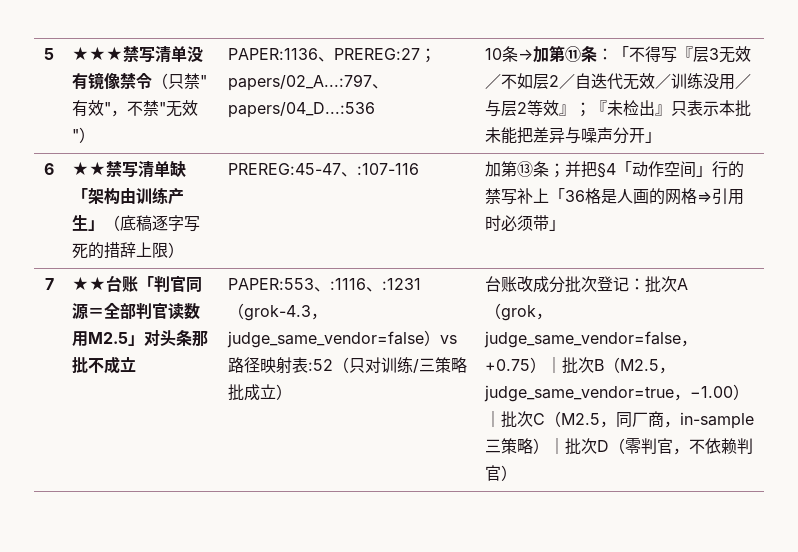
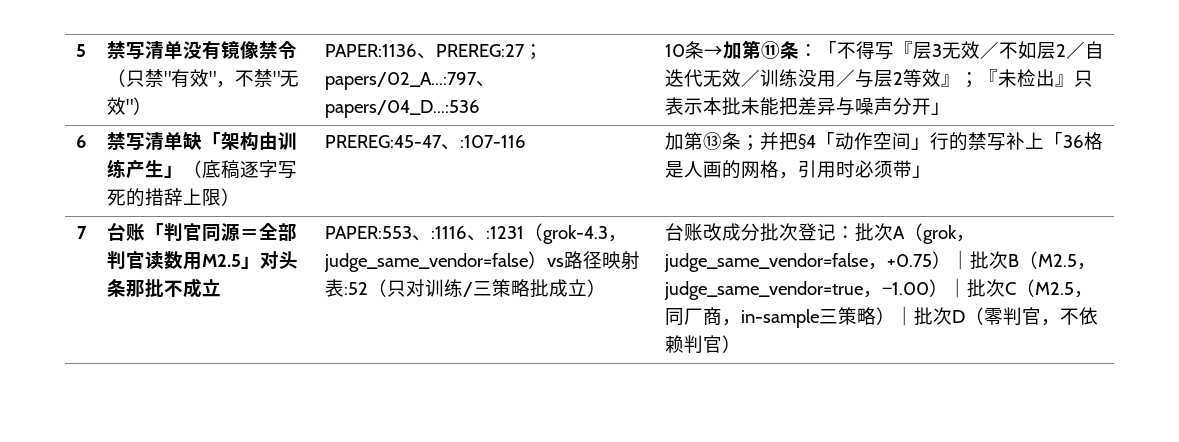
- ★★★禁写清单没有镜像禁令（只禁"有效"，不禁"无效"）
+ 禁写清单没有镜像禁令（只禁"有效"，不禁"无效"）
- 6 | ★★禁写清单缺「架构由训练产生」（底稿逐字写死的措辞上限） | PREREG:45-47、:107-116 | 加第⑬条；并把§4「动作空间」行的禁写补上「36格是人画的网格⇒引用时必须带」
+ 6 | 禁写清单缺「架构由训练产生」（底稿逐字写死的措辞上限） | PREREG:45-47、:107-116 | 加第⑬条；并把§4「动作空间」行的禁写补上「36格是人画的网格，引用时必须带」
- ★★台账「判官同源＝全部判官读数用M2.5」对头条那批不成立
+ 台账「判官同源＝全部判官读数用M2.5」对头条那批不成立

